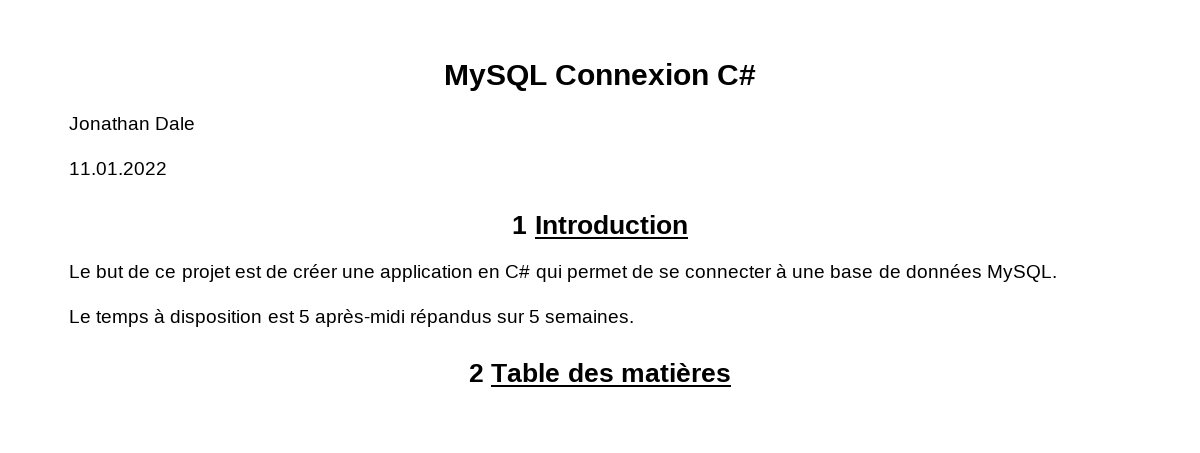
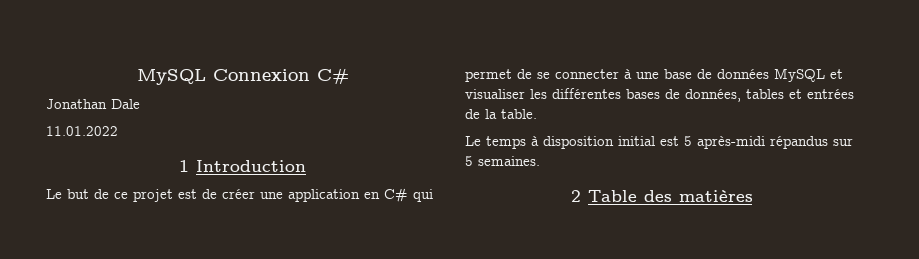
- Le but de ce projet est de créer une application en C# qui permet de se connecter à une base de données MySQL.
+ Le but de ce projet est de créer une application en C# qui permet de se connecter à une base de données MySQL et visualiser les différentes bases de données, tables et entrées de la table.
- Le temps à disposition est 5 après-midi répandus sur 5 semaines.
+ Le temps à disposition initial est 5 après-midi répandus sur 5 semaines.

